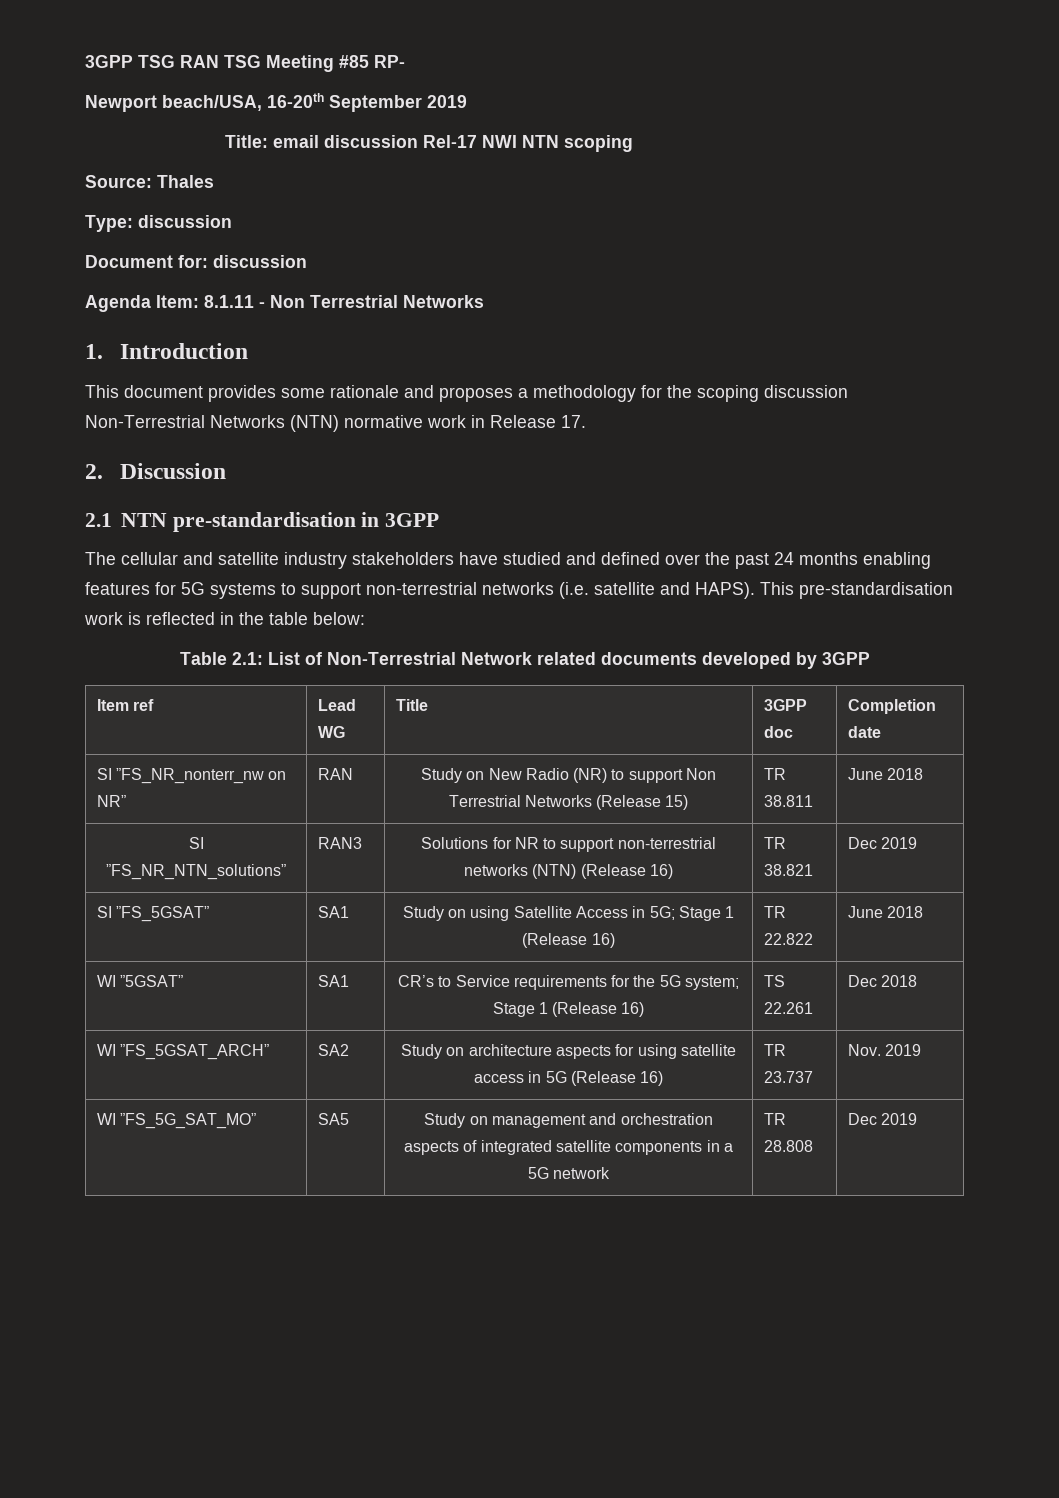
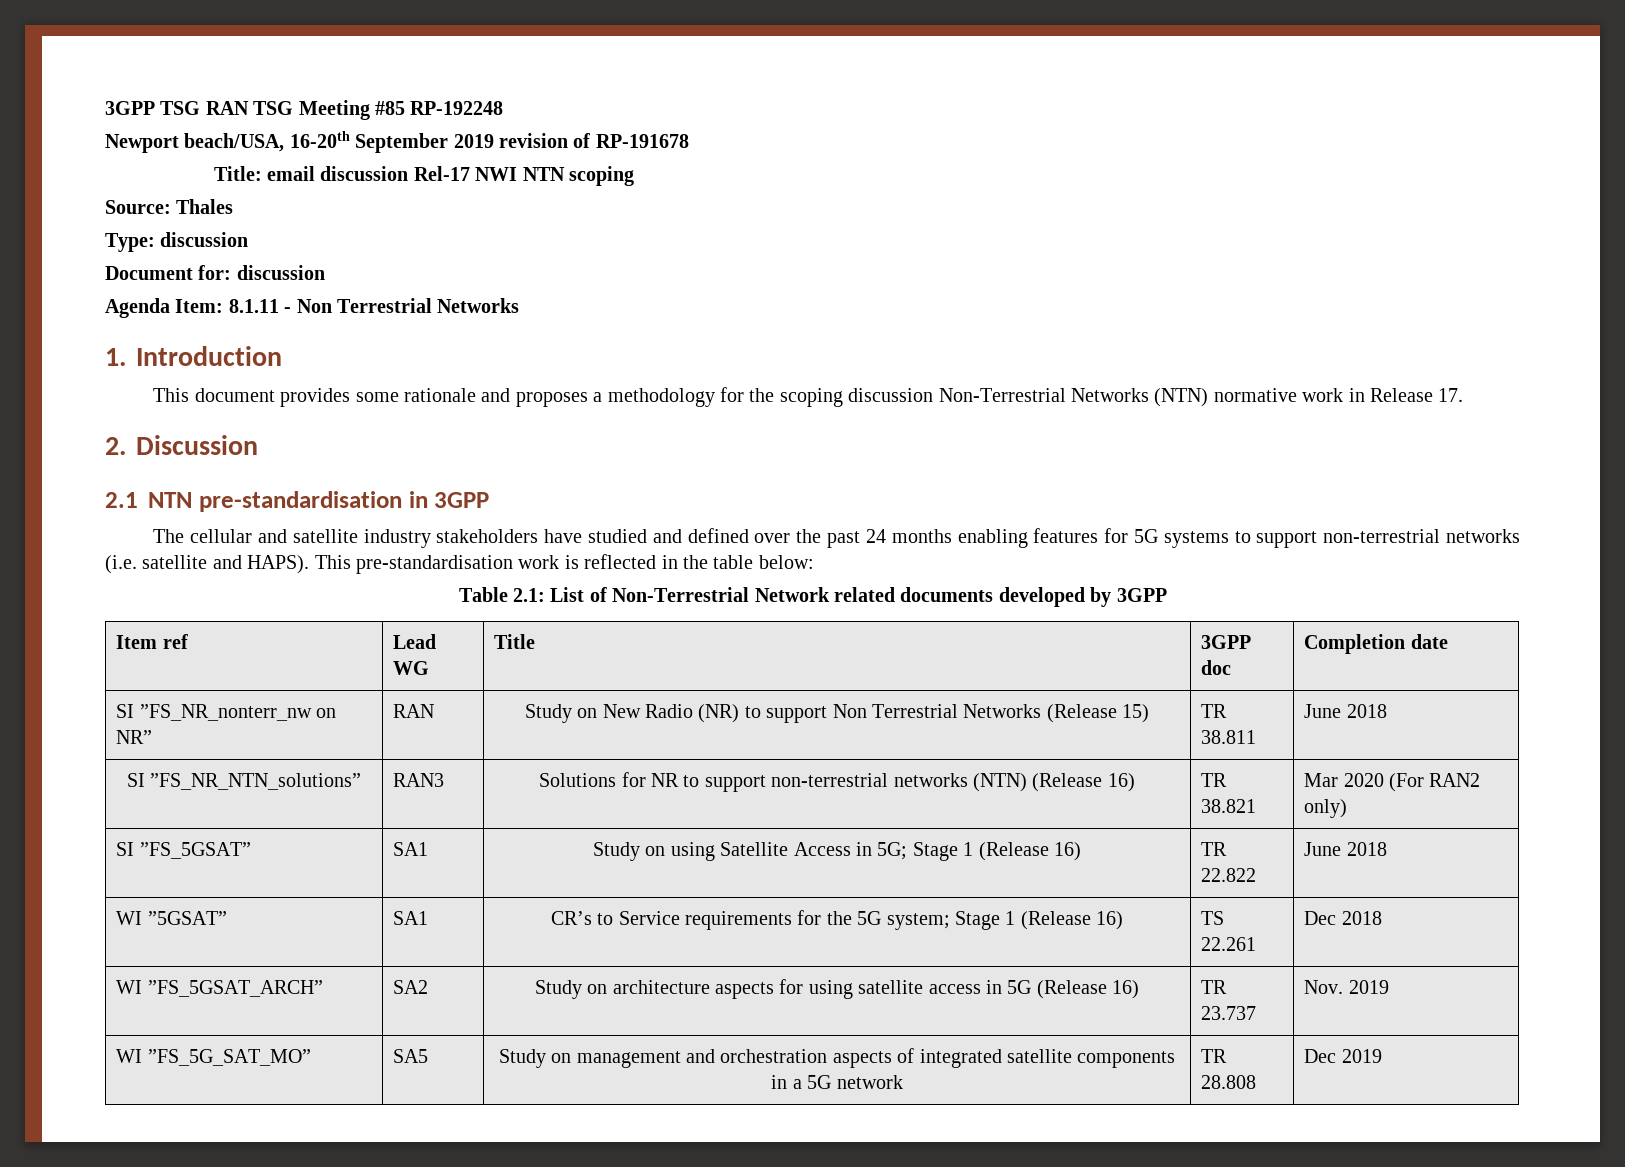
- 3GPP TSG RAN TSG Meeting #85 RP-
+ 3GPP TSG RAN TSG Meeting #85 RP-192248
- Newport beach/USA, 16-20th September 2019
+ Newport beach/USA, 16-20th September 2019 revision of RP-191678
- SI ”FS_NR_NTN_solutions” | RAN3 | Solutions for NR to support non-terrestrial networks (NTN) (Release 16) | TR 38.821 | Dec 2019
+ SI ”FS_NR_NTN_solutions” | RAN3 | Solutions for NR to support non-terrestrial networks (NTN) (Release 16) | TR 38.821 | Mar 2020 (For RAN2 only)

